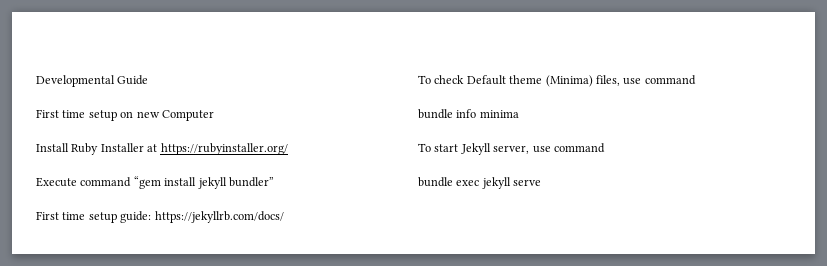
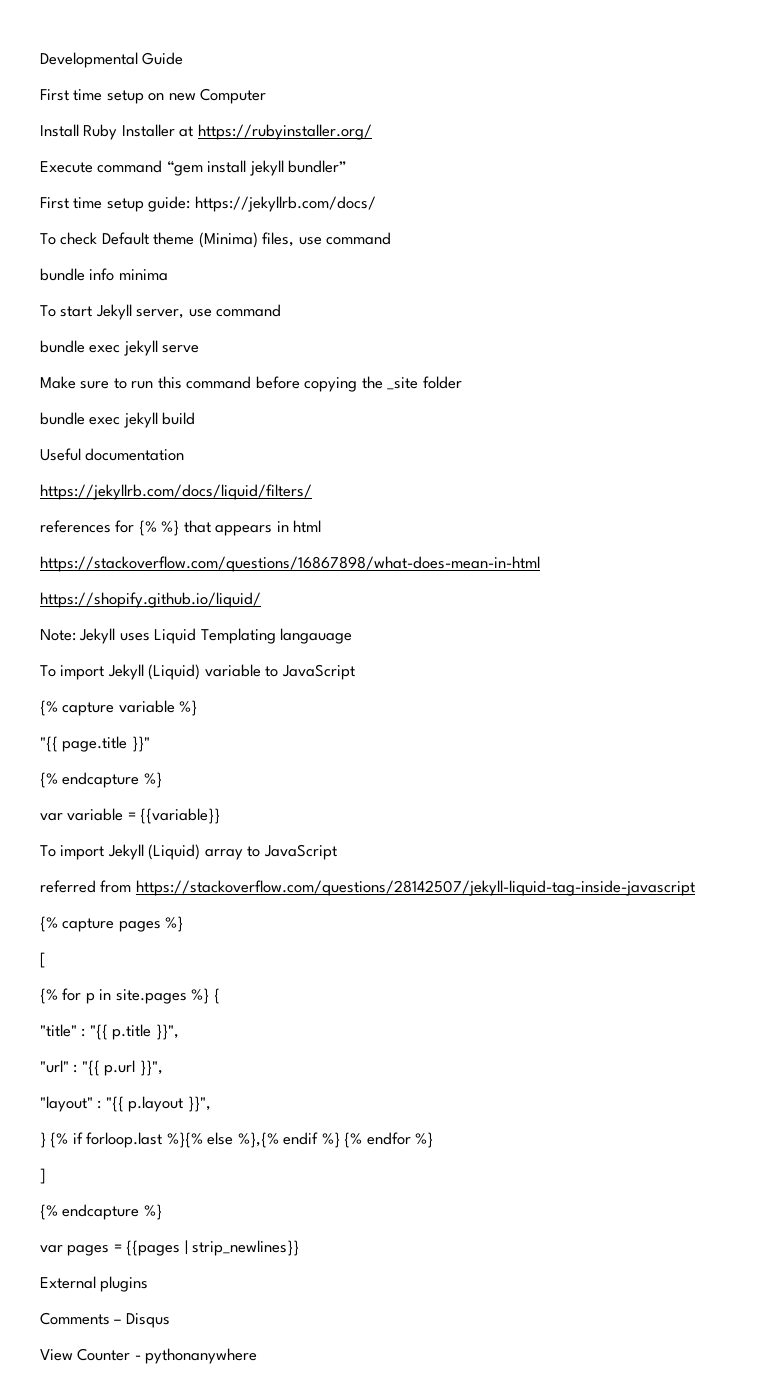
+ Make sure to run this command before copying the _site folder
+ bundle exec jekyll build
+ Useful documentation
+ https://jekyllrb.com/docs/liquid/filters/
+ references for {% %} that appears in html
+ https://stackoverflow.com/questions/16867898/what-does-mean-in-html
+ https://shopify.github.io/liquid/
+ Note: Jekyll uses Liquid Templating langauage
+ To import Jekyll (Liquid) variable to JavaScript
+ {% capture variable %}
+ "{{ page.title }}"
+ {% endcapture %}
+ var variable = {{variable}}
+ To import Jekyll (Liquid) array to JavaScript
+ referred from https://stackoverflow.com/questions/28142507/jekyll-liquid-tag-inside-javascript
+ {% capture pages %}
+ [
+ {% for p in site.pages %} {
+ "title" : "{{ p.title }}",
+ "url" : "{{ p.url }}",
+ "layout" : "{{ p.layout }}",
+ } {% if forloop.last %}{% else %},{% endif %} {% endfor %}
+ ]
+ {% endcapture %}
+ var pages = {{pages | strip_newlines}}
+ External plugins
+ Comments – Disqus
+ View Counter - pythonanywhere

